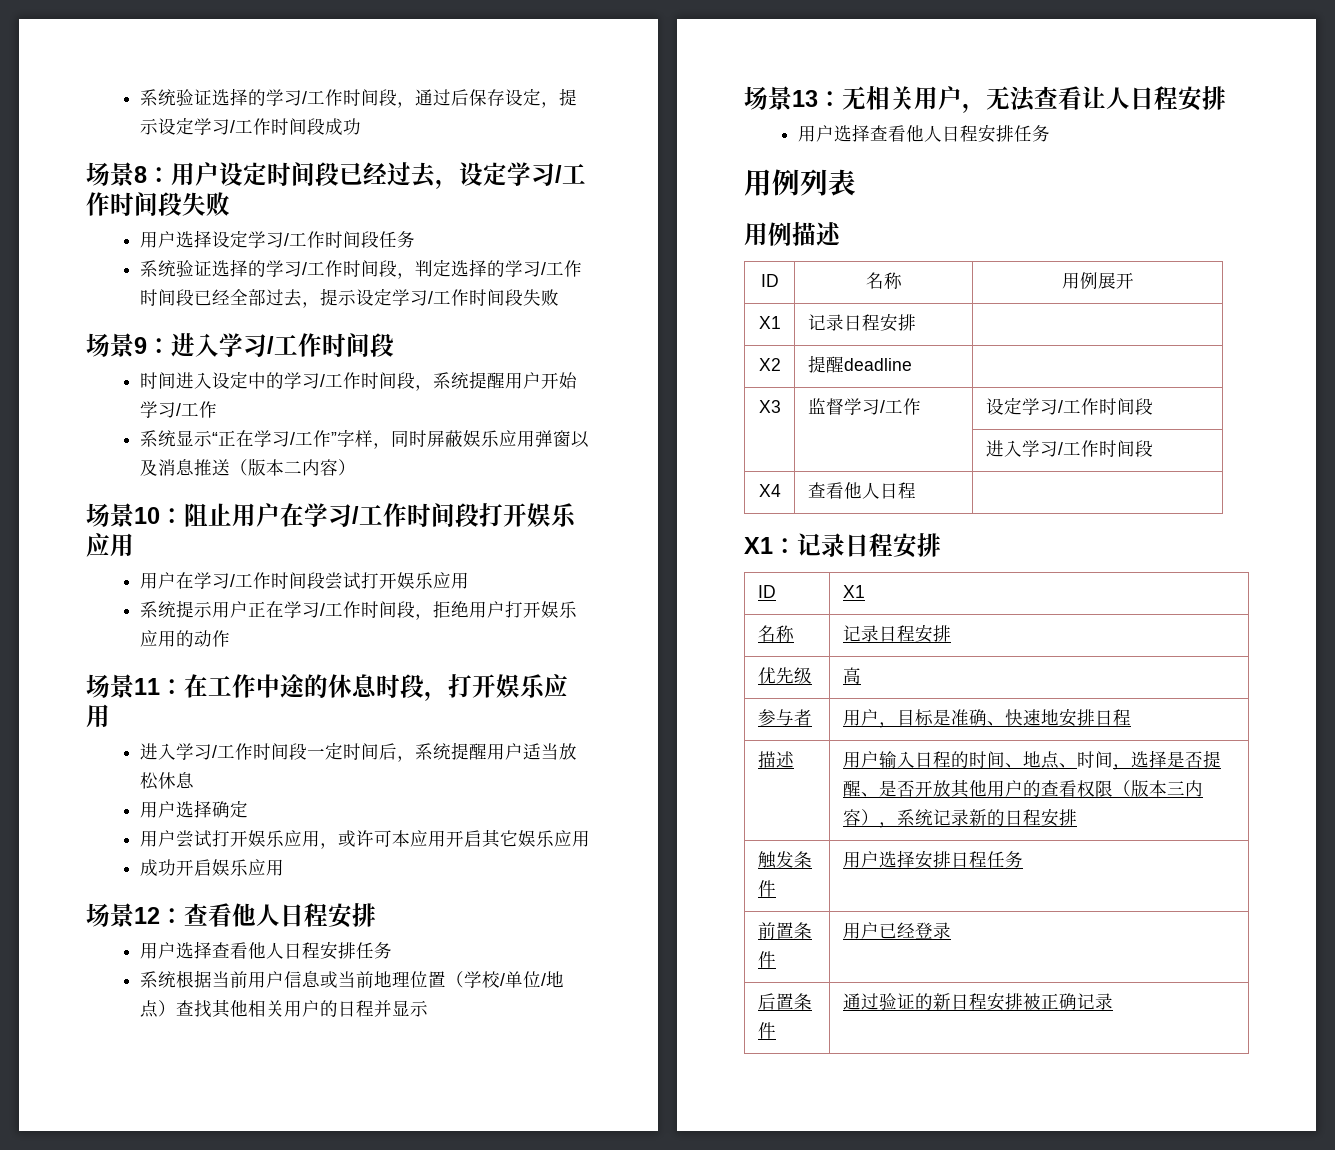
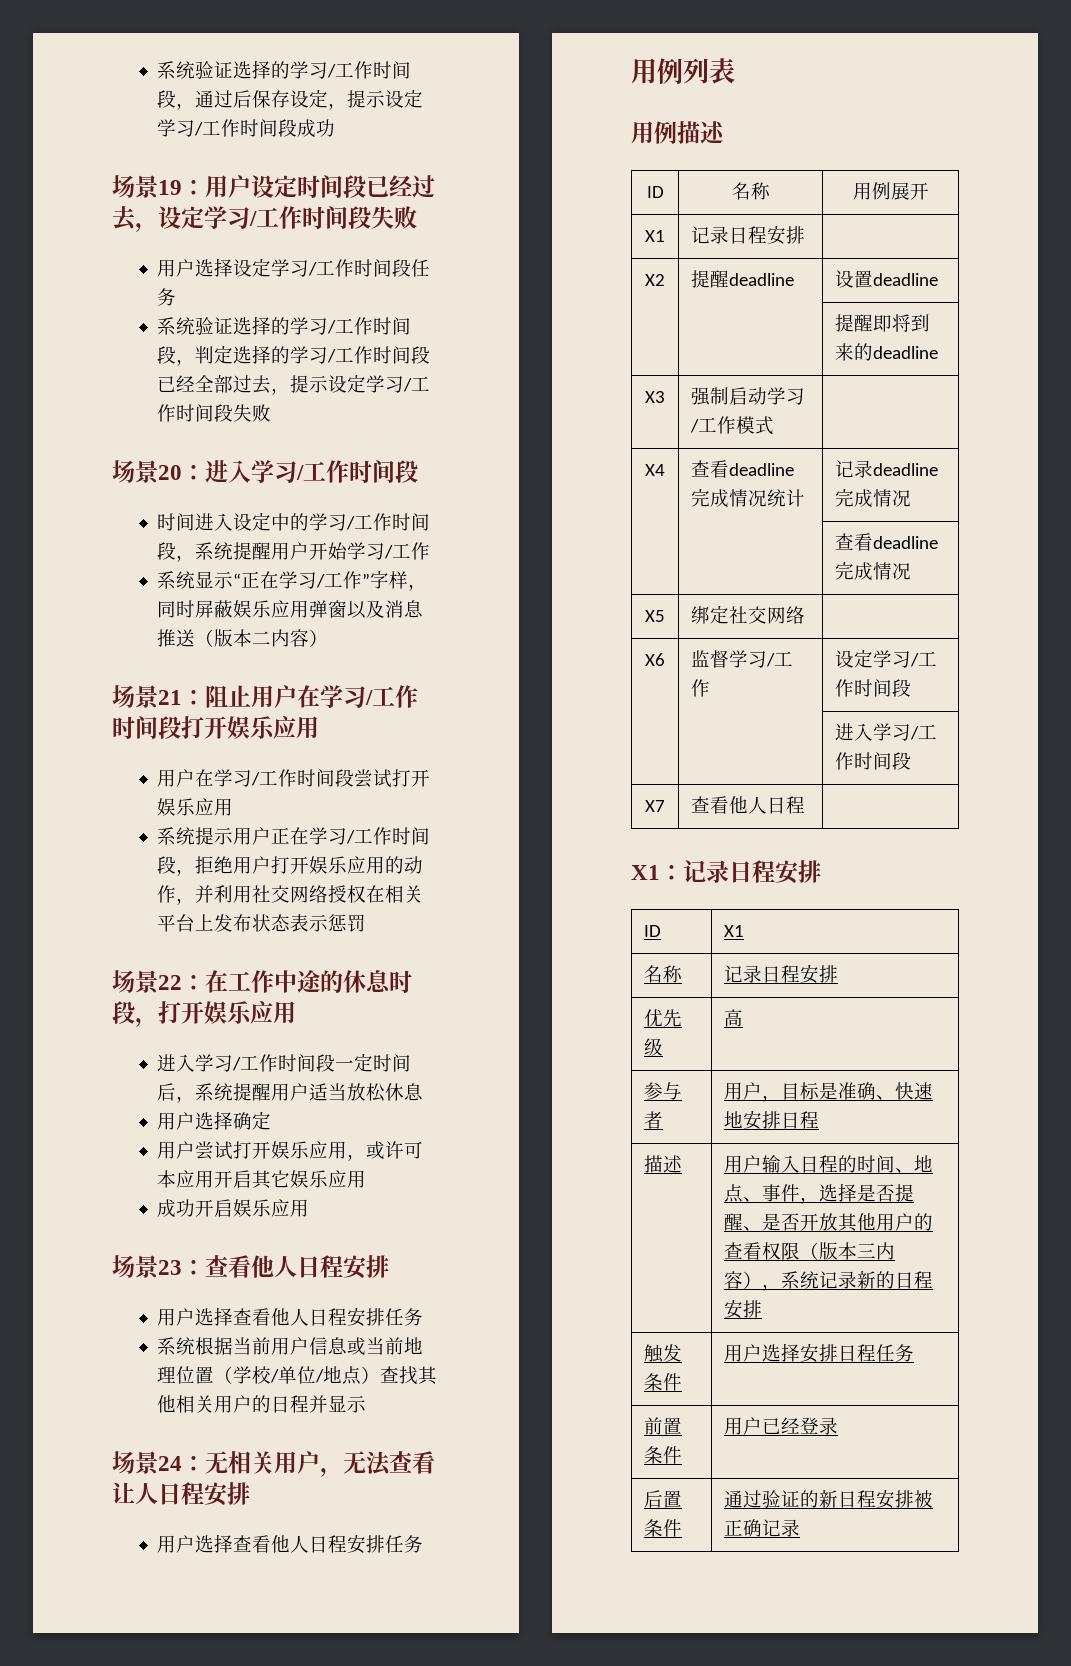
- 场景8：用户设定时间段已经过去，设定学习/工作时间段失败
+ 场景19：用户设定时间段已经过去，设定学习/工作时间段失败
- 场景9：进入学习/工作时间段
+ 场景20：进入学习/工作时间段
- 场景10：阻止用户在学习/工作时间段打开娱乐应用
+ 场景21：阻止用户在学习/工作时间段打开娱乐应用
- 系统提示用户正在学习/工作时间段，拒绝用户打开娱乐应用的动作
- 场景11：在工作中途的休息时段，打开娱乐应用
+ 系统提示用户正在学习/工作时间段，拒绝用户打开娱乐应用的动作，并利用社交网络授权在相关平台上发布状态表示惩罚
+ 场景22：在工作中途的休息时段，打开娱乐应用
- 场景12：查看他人日程安排
+ 场景23：查看他人日程安排
- 场景13：无相关用户，无法查看让人日程安排
+ 场景24：无相关用户，无法查看让人日程安排
- X2 | 提醒deadline |
- X3 | 监督学习/工作 | 设定学习/工作时间段
+ X2 | 提醒deadline | 设置deadline
+ | | 提醒即将到来的deadline
+ X3 | 强制启动学习/工作模式 |
+ X4 | 查看deadline完成情况统计 | 记录deadline完成情况
+ | | 查看deadline完成情况
+ X5 | 绑定社交网络 |
+ X6 | 监督学习/工作 | 设定学习/工作时间段
- X4 | 查看他人日程 |
+ X7 | 查看他人日程 |
- 描述 | 用户输入日程的时间、地点、时间，选择是否提醒、是否开放其他用户的查看权限（版本三内容），系统记录新的日程安排
+ 描述 | 用户输入日程的时间、地点、事件，选择是否提醒、是否开放其他用户的查看权限（版本三内容），系统记录新的日程安排

